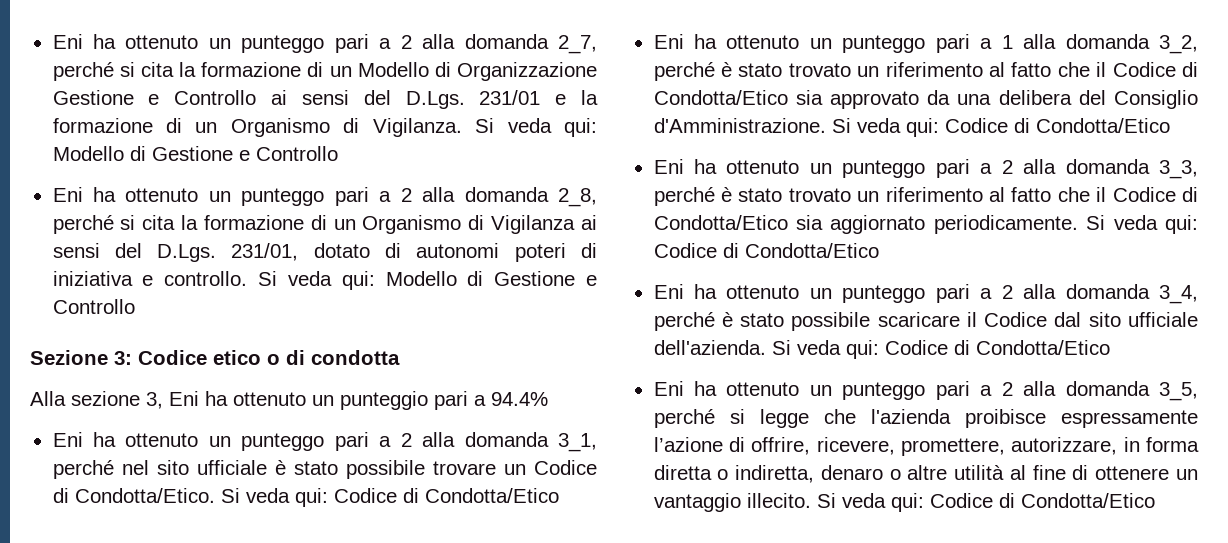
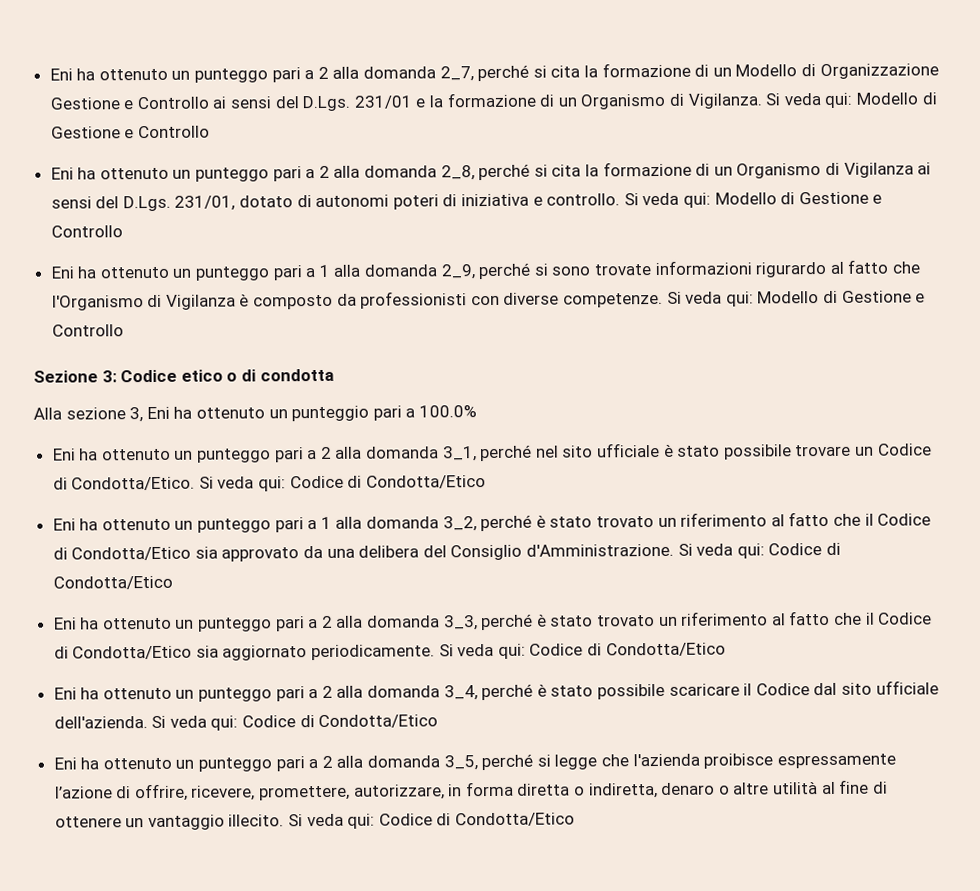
+ Eni ha ottenuto un punteggo pari a 1 alla domanda 2_9, perché si sono trovate informazioni rigurardo al fatto che l'Organismo di Vigilanza è composto da professionisti con diverse competenze. Si veda qui: Modello di Gestione e Controllo
- Alla sezione 3, Eni ha ottenuto un punteggio pari a 94.4%
+ Alla sezione 3, Eni ha ottenuto un punteggio pari a 100.0%

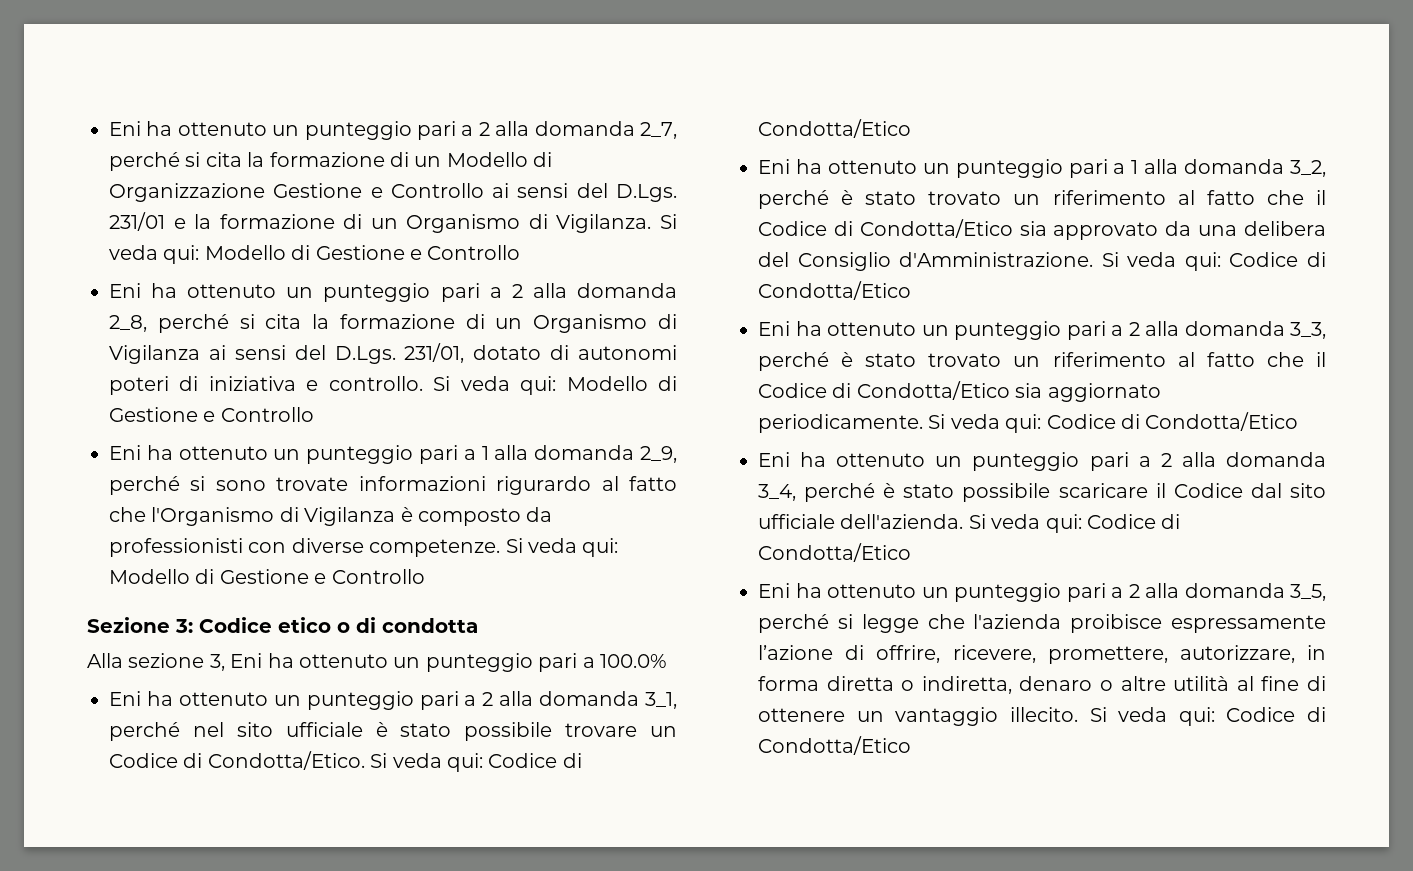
- Eni ha ottenuto un punteggo pari a 2 alla domanda 2_7, perché si cita la formazione di un Modello di Organizzazione Gestione e Controllo ai sensi del D.Lgs. 231/01 e la formazione di un Organismo di Vigilanza.
+ Eni ha ottenuto un punteggio pari a 2 alla domanda 2_7, perché si cita la formazione di un Modello di Organizzazione Gestione e Controllo ai sensi del D.Lgs. 231/01 e la formazione di un Organismo di Vigilanza.
- Eni ha ottenuto un punteggo pari a 2 alla domanda 2_8, perché si cita la formazione di un Organismo di Vigilanza ai sensi del D.Lgs. 231/01, dotato di autonomi poteri di iniziativa e controllo.
+ Eni ha ottenuto un punteggio pari a 2 alla domanda 2_8, perché si cita la formazione di un Organismo di Vigilanza ai sensi del D.Lgs. 231/01, dotato di autonomi poteri di iniziativa e controllo.
- Eni ha ottenuto un punteggo pari a 1 alla domanda 2_9, perché si sono trovate informazioni rigurardo al fatto che l'Organismo di Vigilanza è composto da professionisti con diverse competenze.
+ Eni ha ottenuto un punteggio pari a 1 alla domanda 2_9, perché si sono trovate informazioni rigurardo al fatto che l'Organismo di Vigilanza è composto da professionisti con diverse competenze.
- Eni ha ottenuto un punteggo pari a 2 alla domanda 3_1, perché nel sito ufficiale è stato possibile trovare un Codice di Condotta/Etico.
+ Eni ha ottenuto un punteggio pari a 2 alla domanda 3_1, perché nel sito ufficiale è stato possibile trovare un Codice di Condotta/Etico.
- Eni ha ottenuto un punteggo pari a 1 alla domanda 3_2, perché è stato trovato un riferimento al fatto che il Codice di Condotta/Etico sia approvato da una delibera del Consiglio d'Amministrazione.
+ Eni ha ottenuto un punteggio pari a 1 alla domanda 3_2, perché è stato trovato un riferimento al fatto che il Codice di Condotta/Etico sia approvato da una delibera del Consiglio d'Amministrazione.
- Eni ha ottenuto un punteggo pari a 2 alla domanda 3_3, perché è stato trovato un riferimento al fatto che il Codice di Condotta/Etico sia aggiornato periodicamente.
+ Eni ha ottenuto un punteggio pari a 2 alla domanda 3_3, perché è stato trovato un riferimento al fatto che il Codice di Condotta/Etico sia aggiornato periodicamente.
- Eni ha ottenuto un punteggo pari a 2 alla domanda 3_4, perché è stato possibile scaricare il Codice dal sito ufficiale dell'azienda.
+ Eni ha ottenuto un punteggio pari a 2 alla domanda 3_4, perché è stato possibile scaricare il Codice dal sito ufficiale dell'azienda.
- Eni ha ottenuto un punteggo pari a 2 alla domanda 3_5, perché si legge che l'azienda proibisce espressamente l’azione di offrire, ricevere, promettere, autorizzare, in forma diretta o indiretta, denaro o altre utilità al fine di ottenere un vantaggio illecito.
+ Eni ha ottenuto un punteggio pari a 2 alla domanda 3_5, perché si legge che l'azienda proibisce espressamente l’azione di offrire, ricevere, promettere, autorizzare, in forma diretta o indiretta, denaro o altre utilità al fine di ottenere un vantaggio illecito.

